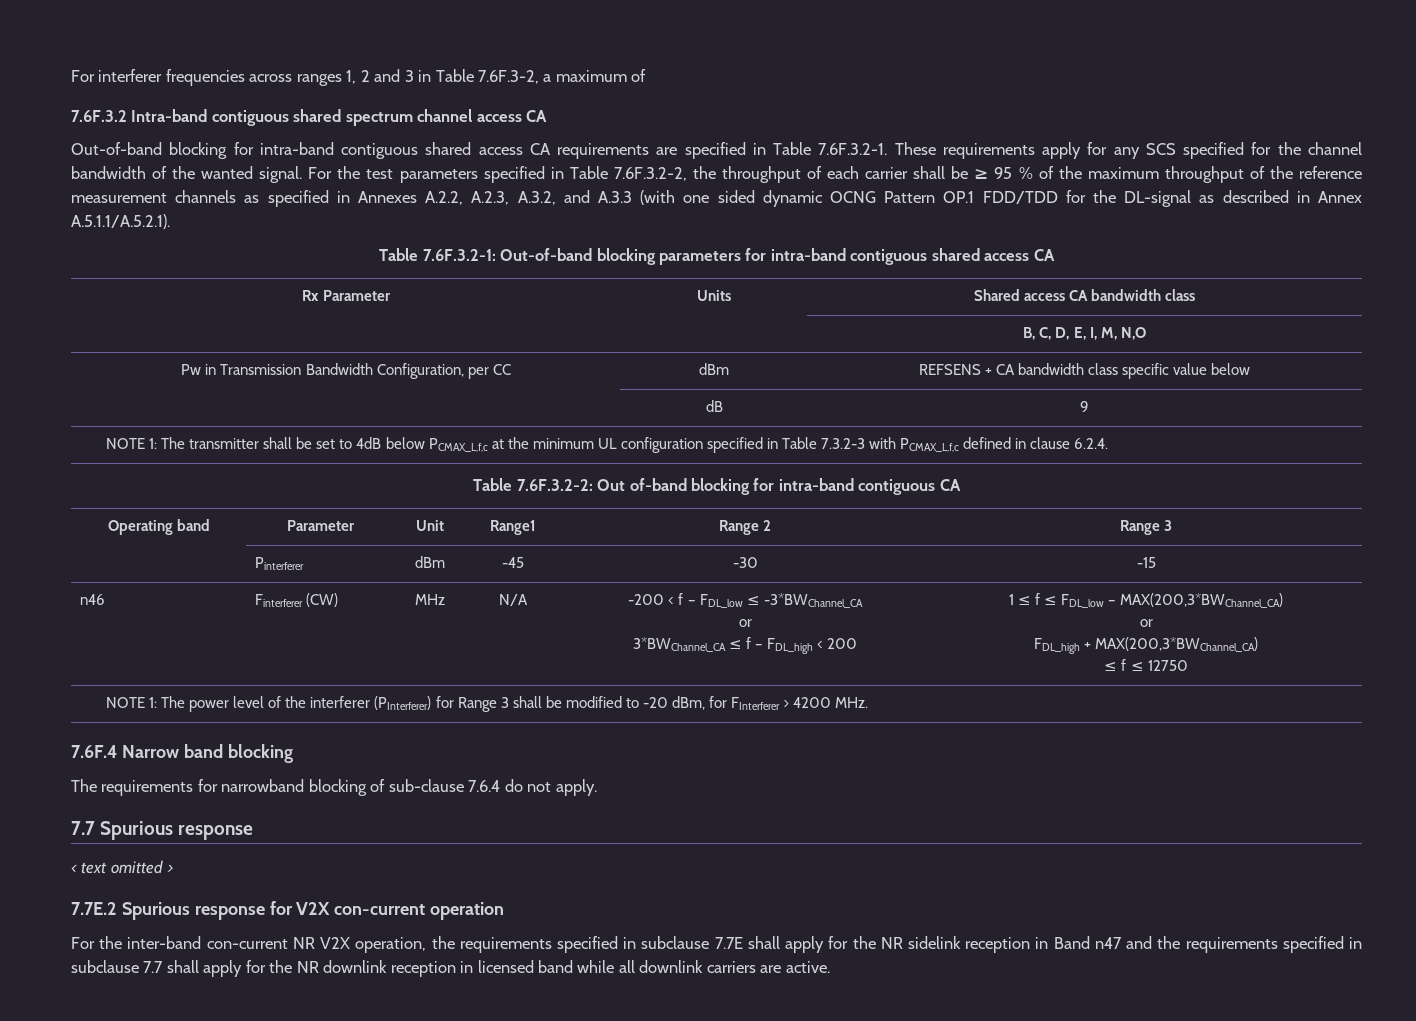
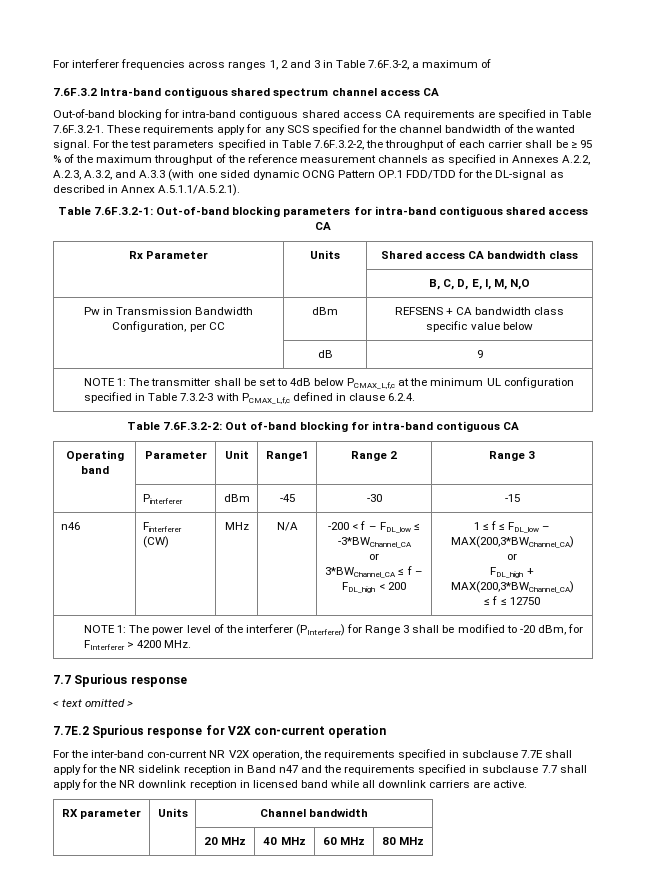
- 7.6F.4 Narrow band blocking
- The requirements for narrowband blocking of sub-clause 7.6.4 do not apply.
+ RX parameter | Units | Channel bandwidth
+ | | 20 MHz | 40 MHz | 60 MHz | 80 MHz

